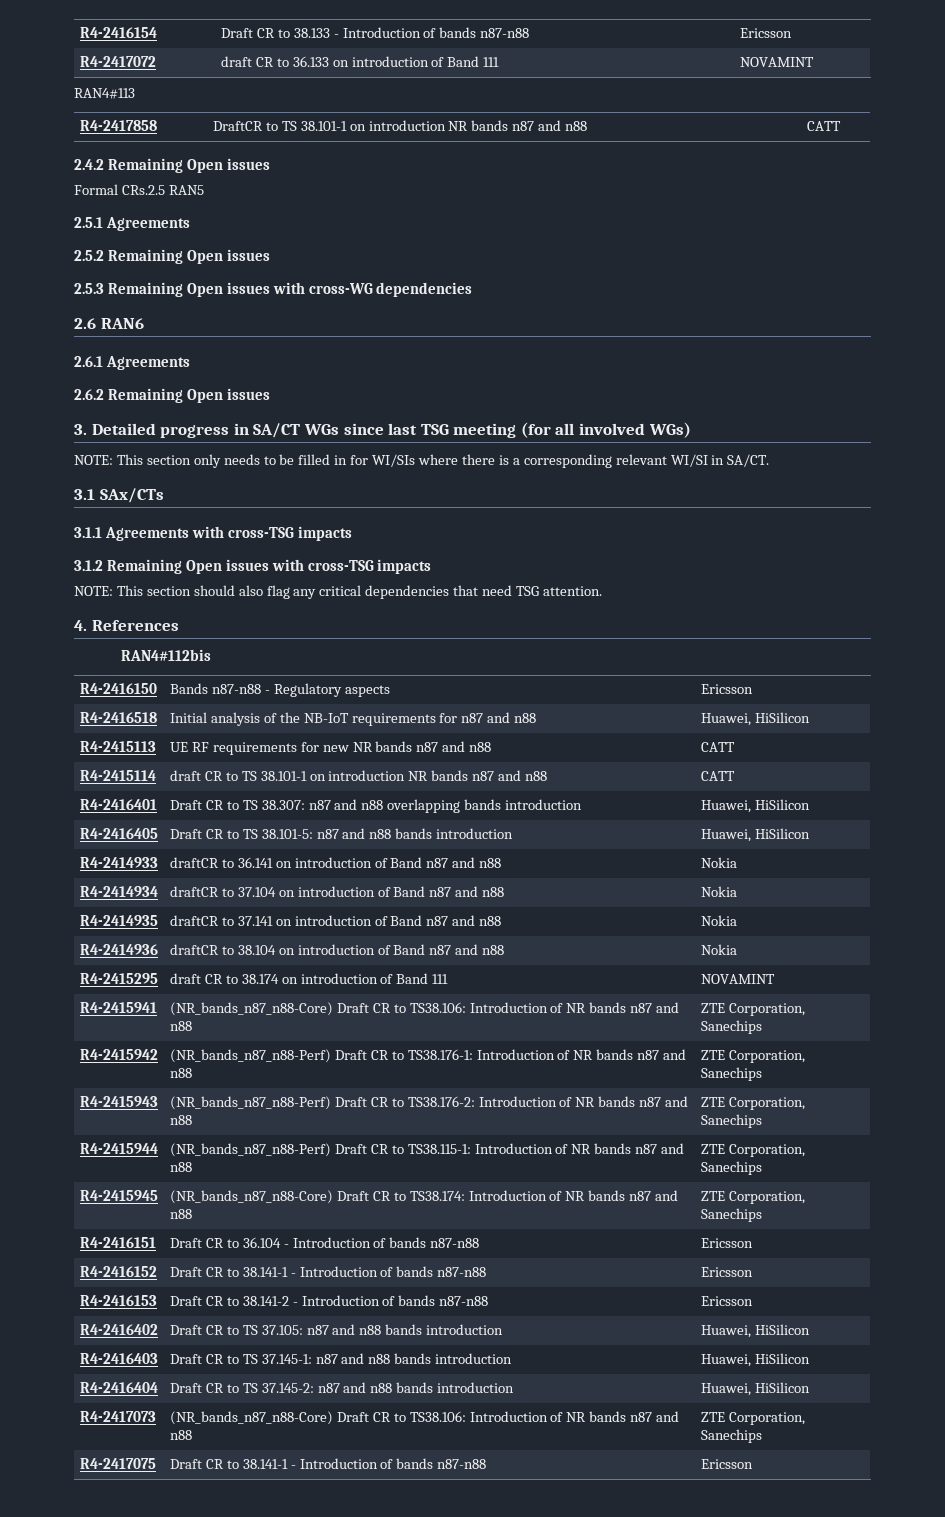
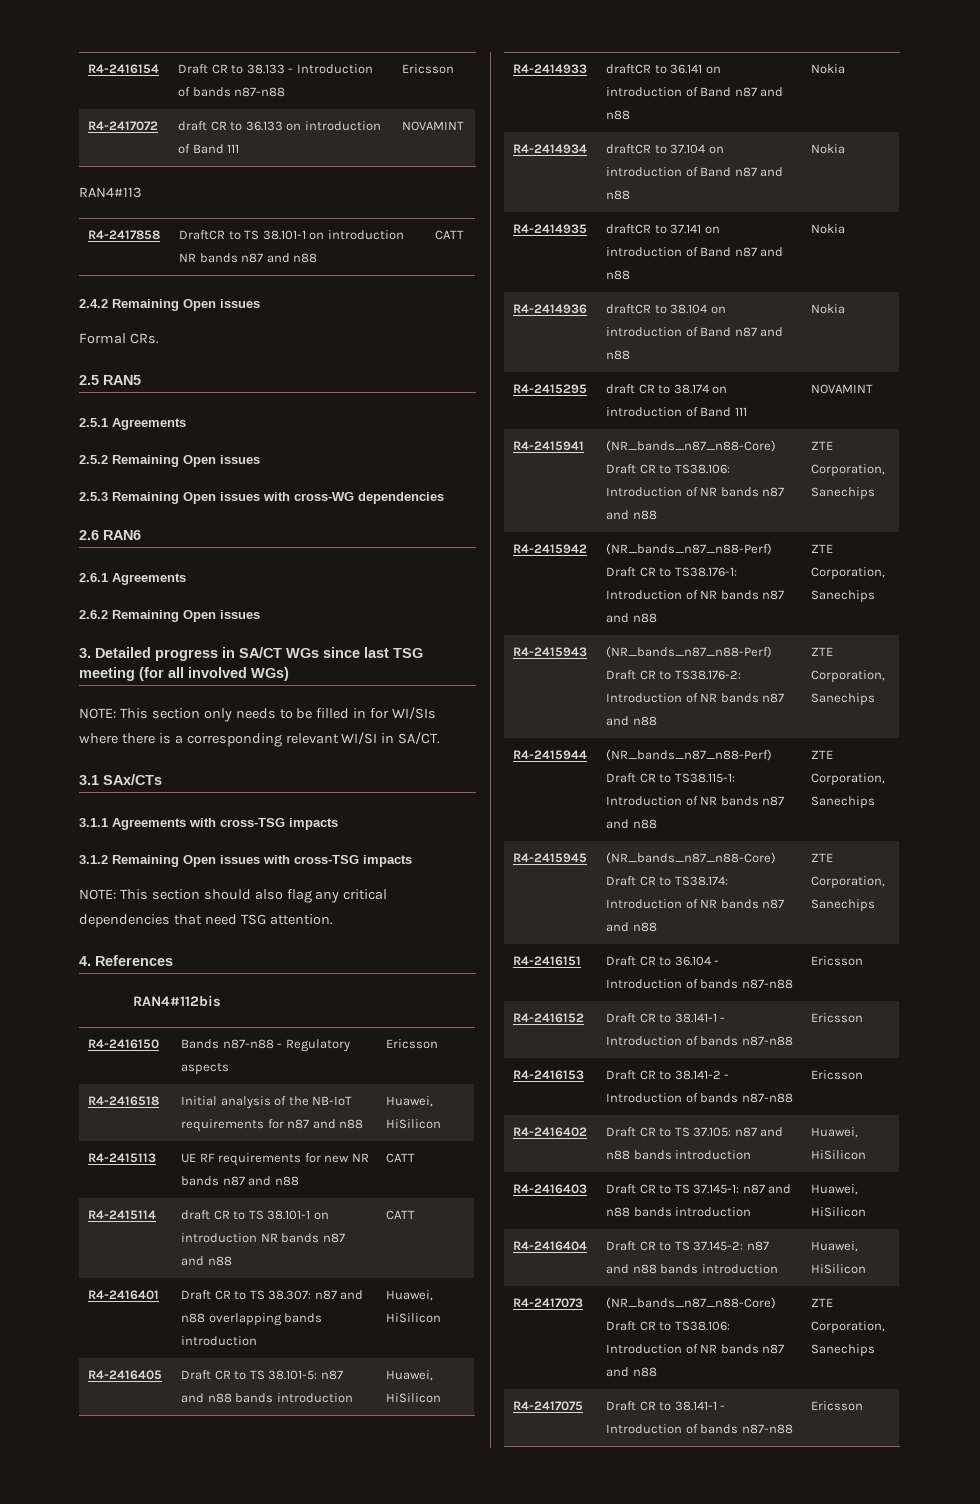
- Formal CRs.2.5 RAN5
+ Formal CRs.
+ 2.5 RAN5

